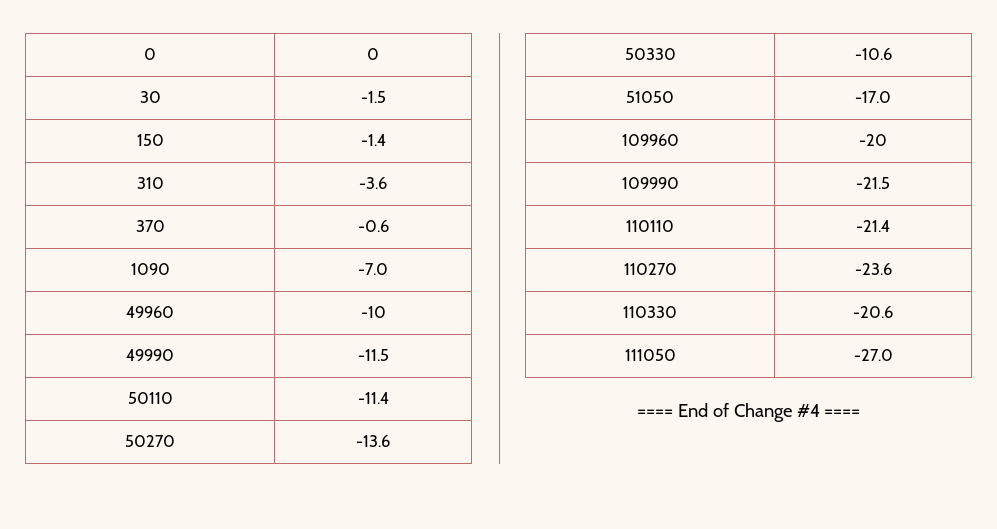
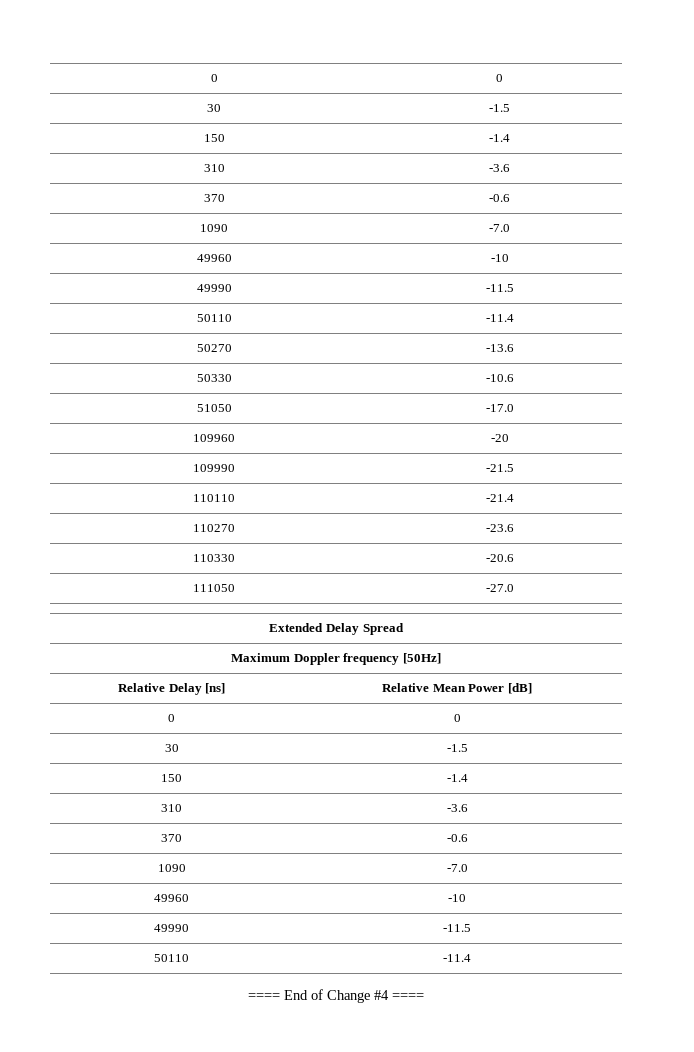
+ Extended Delay Spread
+ Maximum Doppler frequency [50Hz]
+ Relative Delay [ns] | Relative Mean Power [dB]
+ 0 | 0
+ 30 | -1.5
+ 150 | -1.4
+ 310 | -3.6
+ 370 | -0.6
+ 1090 | -7.0
+ 49960 | -10
+ 49990 | -11.5
+ 50110 | -11.4

